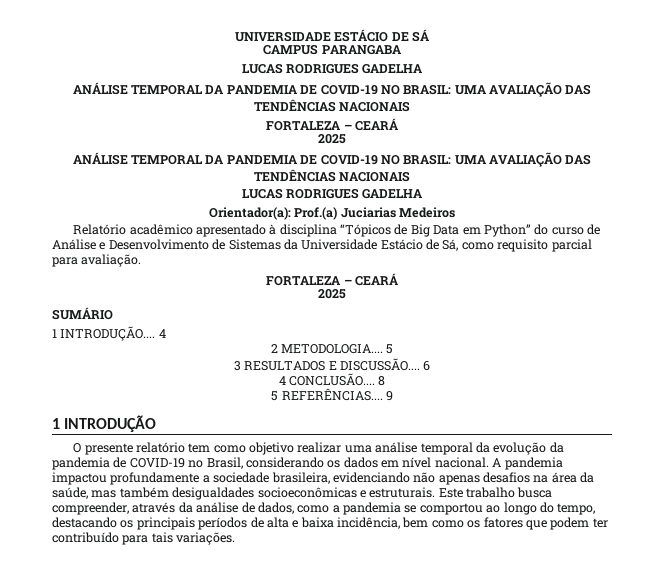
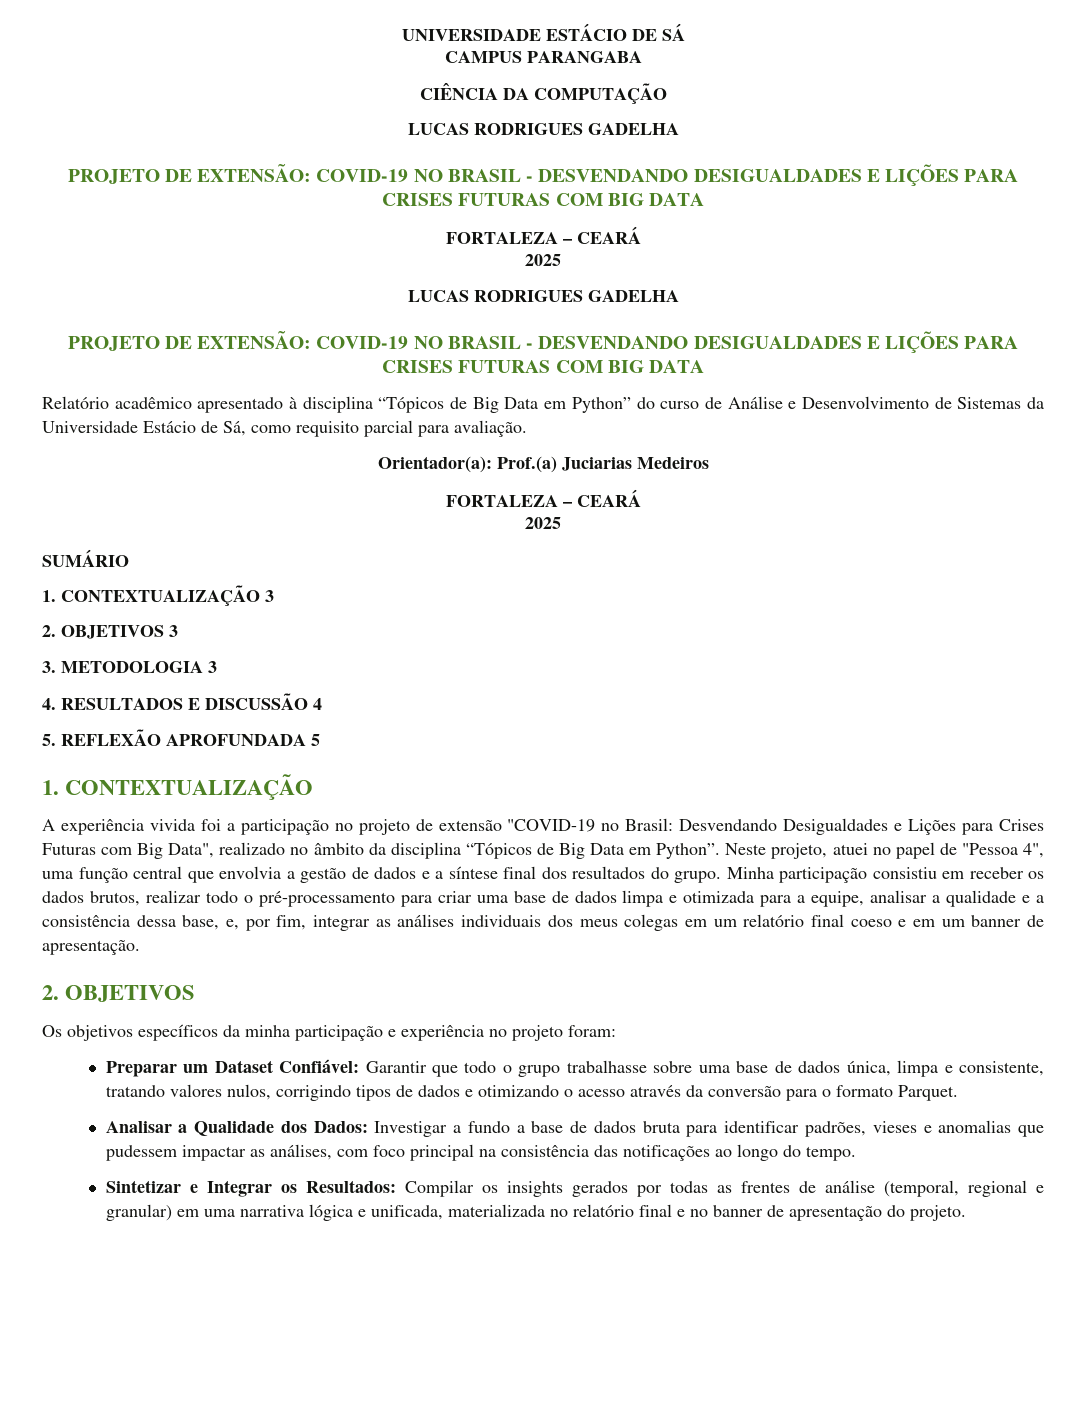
  CAMPUS PARANGABA
+ CIÊNCIA DA COMPUTAÇÃO
  LUCAS RODRIGUES GADELHA
- ANÁLISE TEMPORAL DA PANDEMIA DE COVID-19 NO BRASIL: UMA AVALIAÇÃO DAS TENDÊNCIAS NACIONAIS
+ PROJETO DE EXTENSÃO: COVID-19 NO BRASIL - DESVENDANDO DESIGUALDADES E LIÇÕES PARA CRISES FUTURAS COM BIG DATA
  FORTALEZA – CEARÁ
  2025
- ANÁLISE TEMPORAL DA PANDEMIA DE COVID-19 NO BRASIL: UMA AVALIAÇÃO DAS TENDÊNCIAS NACIONAIS
  LUCAS RODRIGUES GADELHA
- Orientador(a): Prof.(a) Juciarias Medeiros
+ PROJETO DE EXTENSÃO: COVID-19 NO BRASIL - DESVENDANDO DESIGUALDADES E LIÇÕES PARA CRISES FUTURAS COM BIG DATA
+ Orientador(a): Prof.(a) Juciarias Medeiros
- 1 INTRODUÇÃO.... 4
- 2 METODOLOGIA.... 5
- 3 RESULTADOS E DISCUSSÃO.... 6
- 4 CONCLUSÃO.... 8
- 5 REFERÊNCIAS.... 9
- 1 INTRODUÇÃO
- O presente relatório tem como objetivo realizar uma análise temporal da evolução da pandemia de COVID-19 no Brasil, considerando os dados em nível nacional. A pandemia impactou profundamente a sociedade brasileira, evidenciando não apenas desafios na área da saúde, mas também desigualdades socioeconômicas e estruturais. Este trabalho busca compreender, através da análise de dados, como a pandemia se comportou ao longo do tempo, destacando os principais períodos de alta e baixa incidência, bem como os fatores que podem ter contribuído para tais variações.
+ 1. CONTEXTUALIZAÇÃO 3
+ 2. OBJETIVOS 3
+ 3. METODOLOGIA 3
+ 4. RESULTADOS E DISCUSSÃO 4
+ 5. REFLEXÃO APROFUNDADA 5
+ 1. CONTEXTUALIZAÇÃO
+ A experiência vivida foi a participação no projeto de extensão "COVID-19 no Brasil: Desvendando Desigualdades e Lições para Crises Futuras com Big Data", realizado no âmbito da disciplina “Tópicos de Big Data em Python”. Neste projeto, atuei no papel de "Pessoa 4", uma função central que envolvia a gestão de dados e a síntese final dos resultados do grupo. Minha participação consistiu em receber os dados brutos, realizar todo o pré-processamento para criar uma base de dados limpa e otimizada para a equipe, analisar a qualidade e a consistência dessa base, e, por fim, integrar as análises individuais dos meus colegas em um relatório final coeso e em um banner de apresentação.
+ 2. OBJETIVOS
+ Os objetivos específicos da minha participação e experiência no projeto foram:
+ Preparar um Dataset Confiável: Garantir que todo o grupo trabalhasse sobre uma base de dados única, limpa e consistente, tratando valores nulos, corrigindo tipos de dados e otimizando o acesso através da conversão para o formato Parquet.
+ Analisar a Qualidade dos Dados: Investigar a fundo a base de dados bruta para identificar padrões, vieses e anomalias que pudessem impactar as análises, com foco principal na consistência das notificações ao longo do tempo.
+ Sintetizar e Integrar os Resultados: Compilar os insights gerados por todas as frentes de análise (temporal, regional e granular) em uma narrativa lógica e unificada, materializada no relatório final e no banner de apresentação do projeto.

